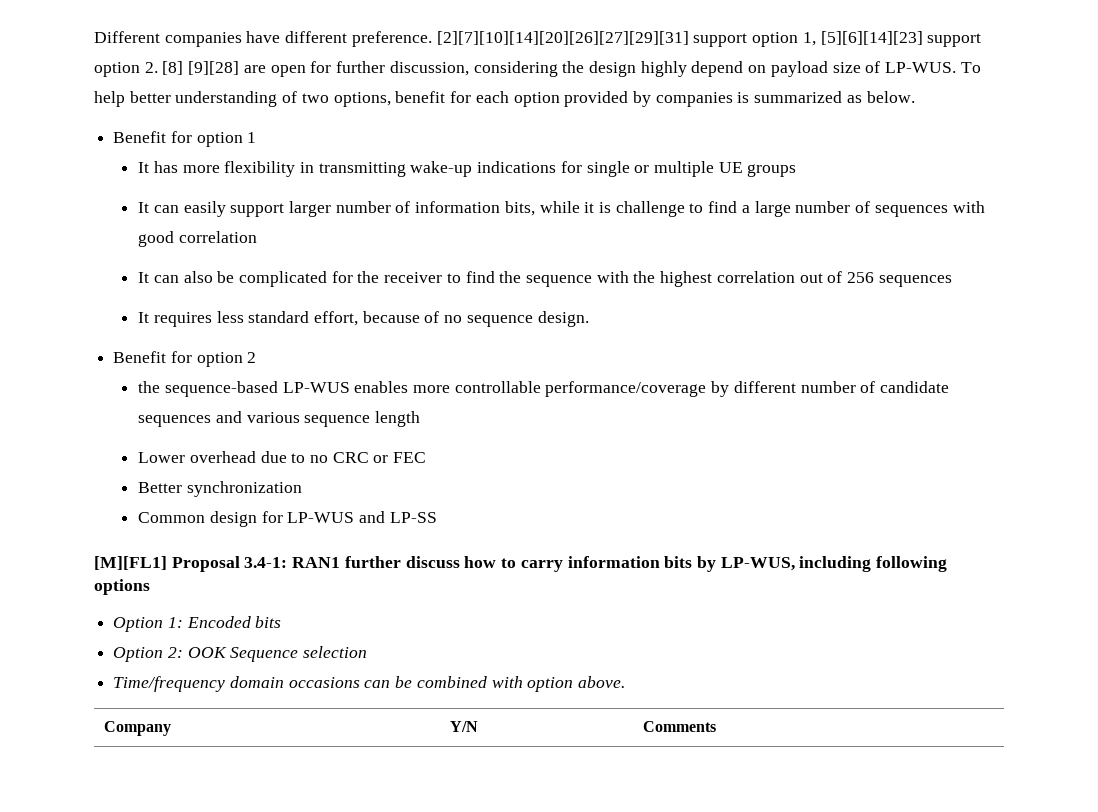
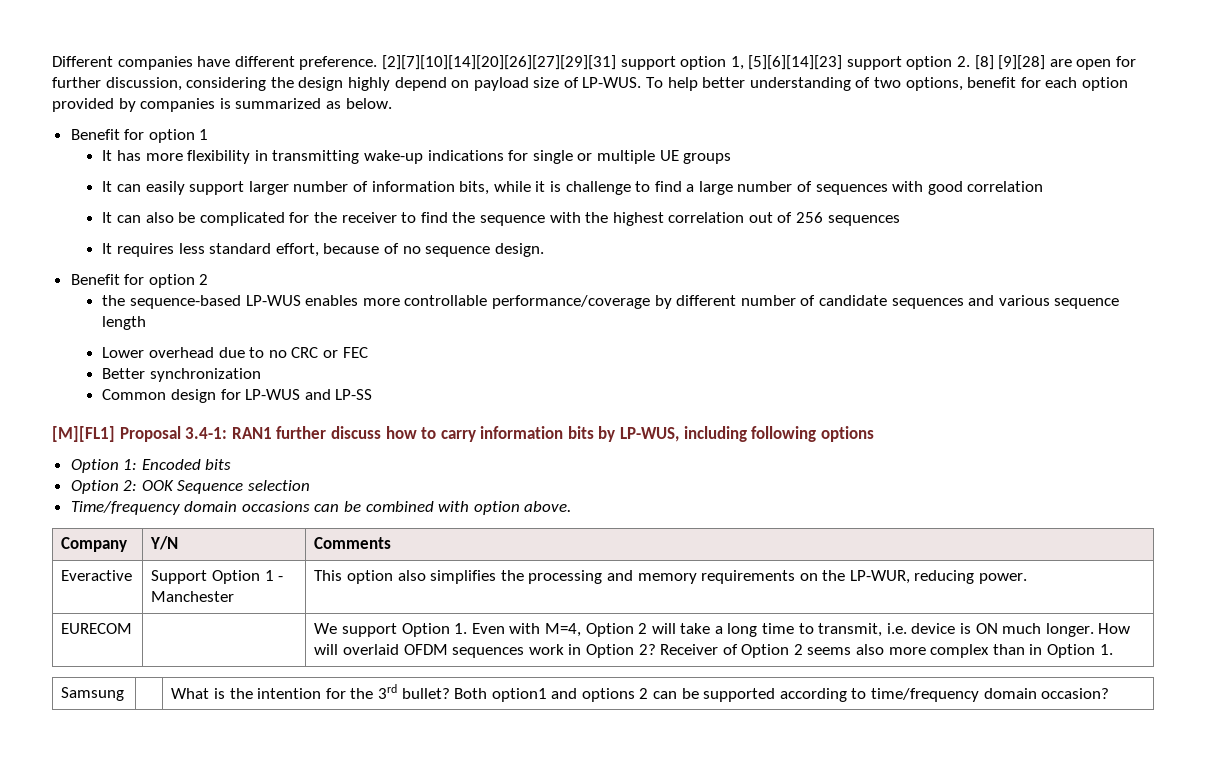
+ Everactive | Support Option 1 - Manchester | This option also simplifies the processing and memory requirements on the LP-WUR, reducing power.
+ EURECOM | | We support Option 1. Even with M=4, Option 2 will take a long time to transmit, i.e. device is ON much longer. How will overlaid OFDM sequences work in Option 2? Receiver of Option 2 seems also more complex than in Option 1.
+ Samsung | | What is the intention for the 3rd bullet? Both option1 and options 2 can be supported according to time/frequency domain occasion?

